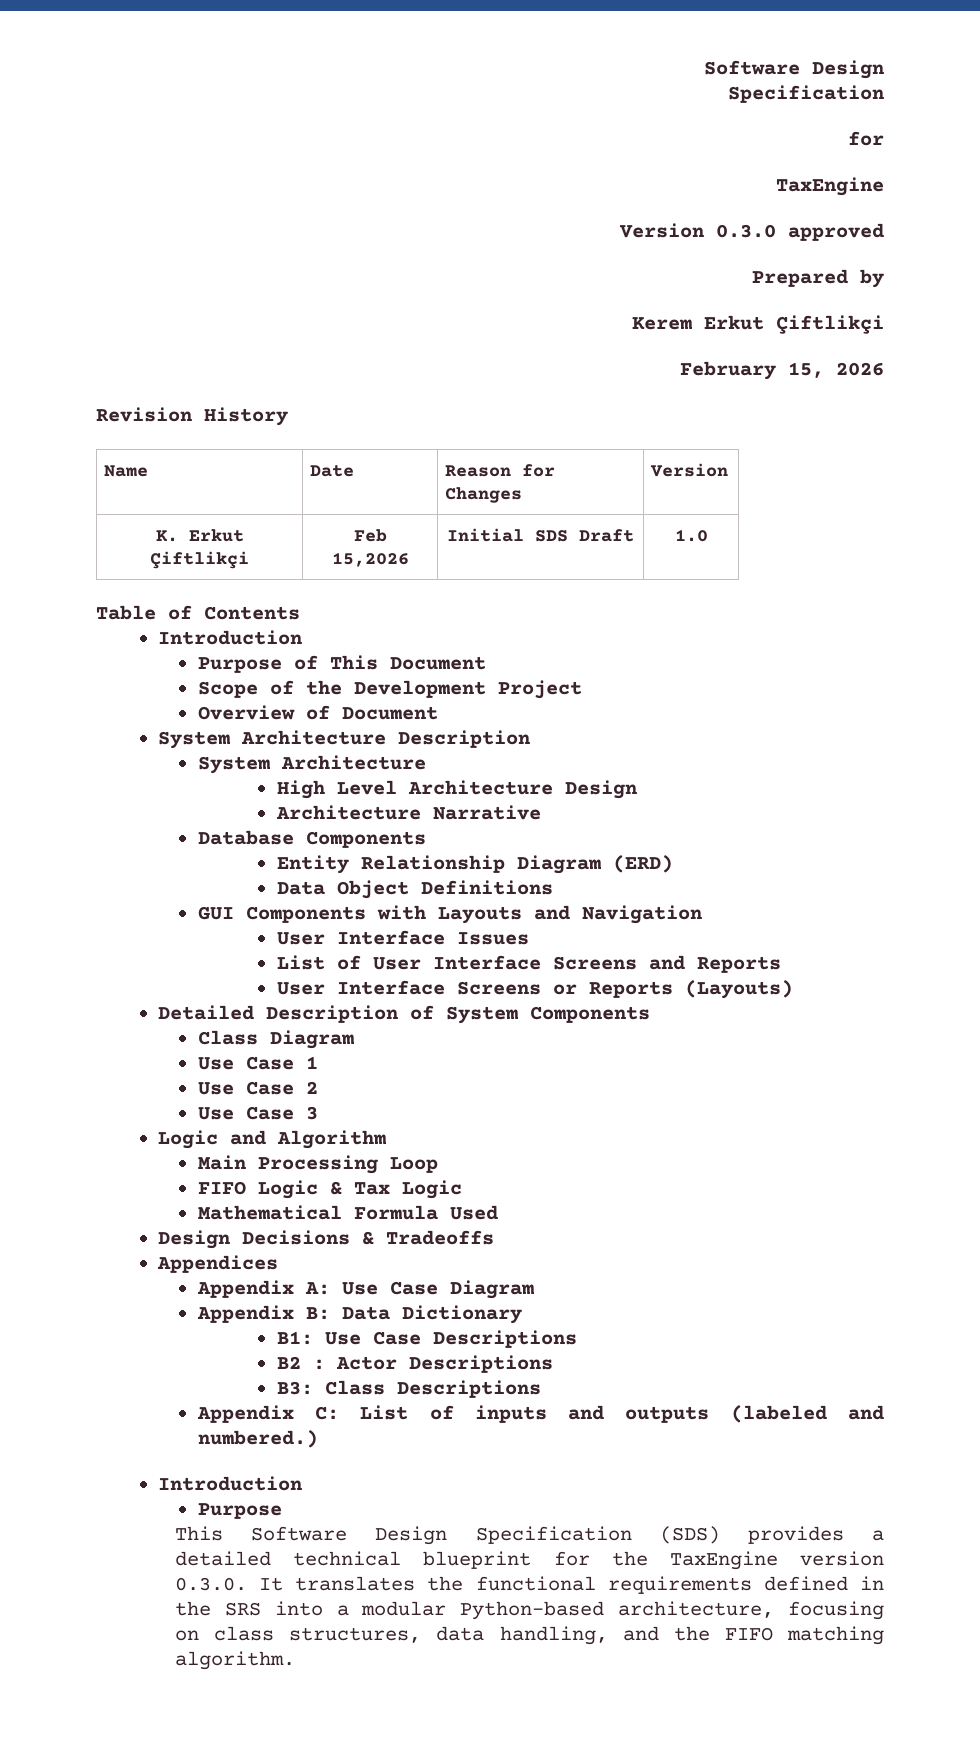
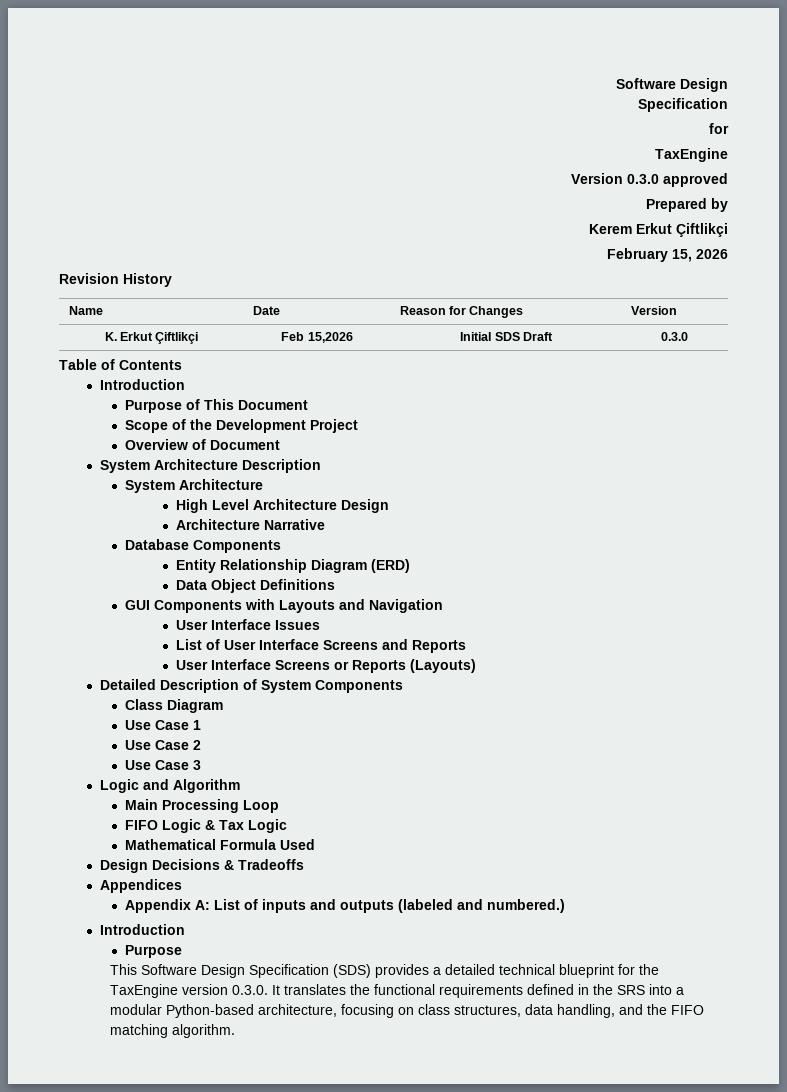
- K. Erkut Çiftlikçi | Feb 15,2026 | Initial SDS Draft | 1.0
+ K. Erkut Çiftlikçi | Feb 15,2026 | Initial SDS Draft | 0.3.0
- Appendix A: Use Case Diagram
- Appendix B: Data Dictionary
- B1: Use Case Descriptions
- B2 : Actor Descriptions
- B3: Class Descriptions
- Appendix C: List of inputs and outputs (labeled and numbered.)
+ Appendix A: List of inputs and outputs (labeled and numbered.)

